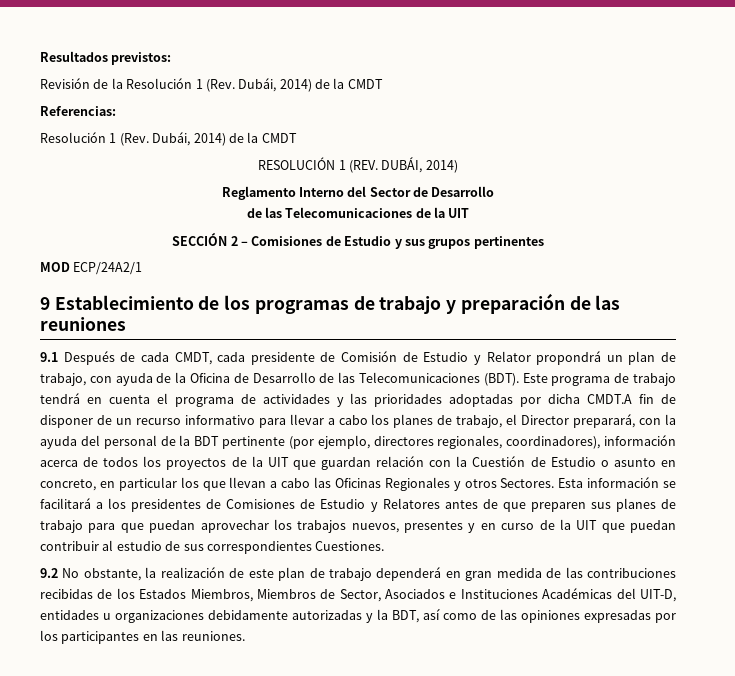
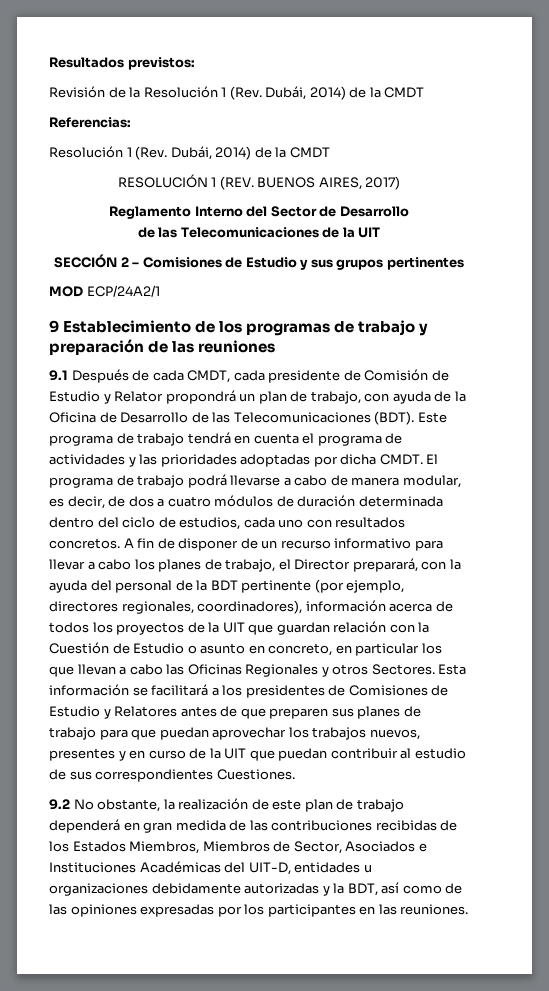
- RESOLUCIÓN 1 (REV. DUBÁI, 2014)
+ RESOLUCIÓN 1 (REV. BUENOS AIRES, 2017)
- Este programa de trabajo tendrá en cuenta el programa de actividades y las prioridades adoptadas por dicha CMDT.A fin de disponer de un recurso informativo para llevar a cabo los planes de trabajo, el Director preparará, con la ayuda del personal de la BDT pertinente (por ejemplo, directores regionales, coordinadores), información acerca de todos los proyectos de la UIT que guardan relación con la Cuestión de Estudio o asunto en concreto, en particular los que llevan a cabo las Oficinas Regionales y otros Sectores.
+ Este programa de trabajo tendrá en cuenta el programa de actividades y las prioridades adoptadas por dicha CMDT. El programa de trabajo podrá llevarse a cabo de manera modular, es decir, de dos a cuatro módulos de duración determinada dentro del ciclo de estudios, cada uno con resultados concretos. A fin de disponer de un recurso informativo para llevar a cabo los planes de trabajo, el Director preparará, con la ayuda del personal de la BDT pertinente (por ejemplo, directores regionales, coordinadores), información acerca de todos los proyectos de la UIT que guardan relación con la Cuestión de Estudio o asunto en concreto, en particular los que llevan a cabo las Oficinas Regionales y otros Sectores.

